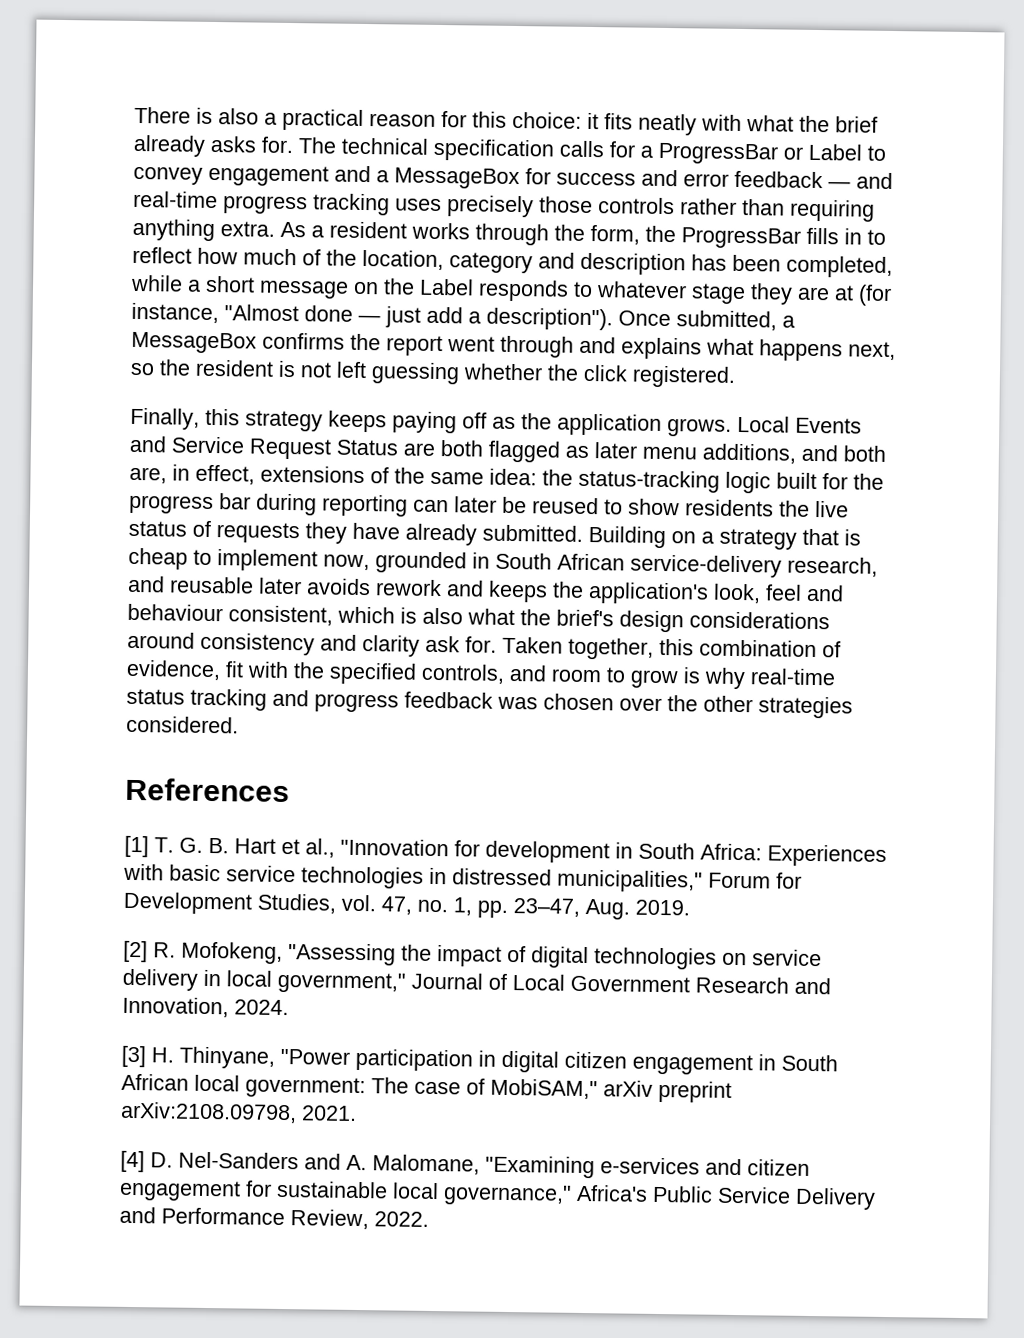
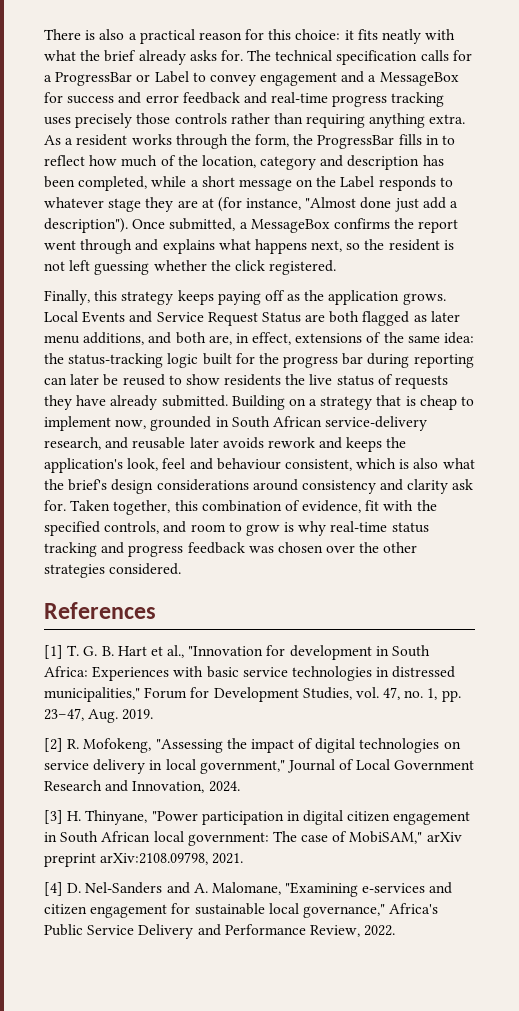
- The technical specification calls for a ProgressBar or Label to convey engagement and a MessageBox for success and error feedback — and real-time progress tracking uses precisely those controls rather than requiring anything extra.
+ The technical specification calls for a ProgressBar or Label to convey engagement and a MessageBox for success and error feedback and real-time progress tracking uses precisely those controls rather than requiring anything extra.
- As a resident works through the form, the ProgressBar fills in to reflect how much of the location, category and description has been completed, while a short message on the Label responds to whatever stage they are at (for instance, "Almost done — just add a description").
+ As a resident works through the form, the ProgressBar fills in to reflect how much of the location, category and description has been completed, while a short message on the Label responds to whatever stage they are at (for instance, "Almost done just add a description").

